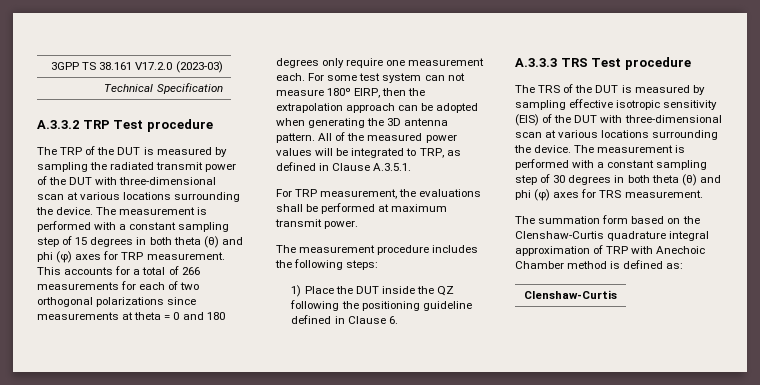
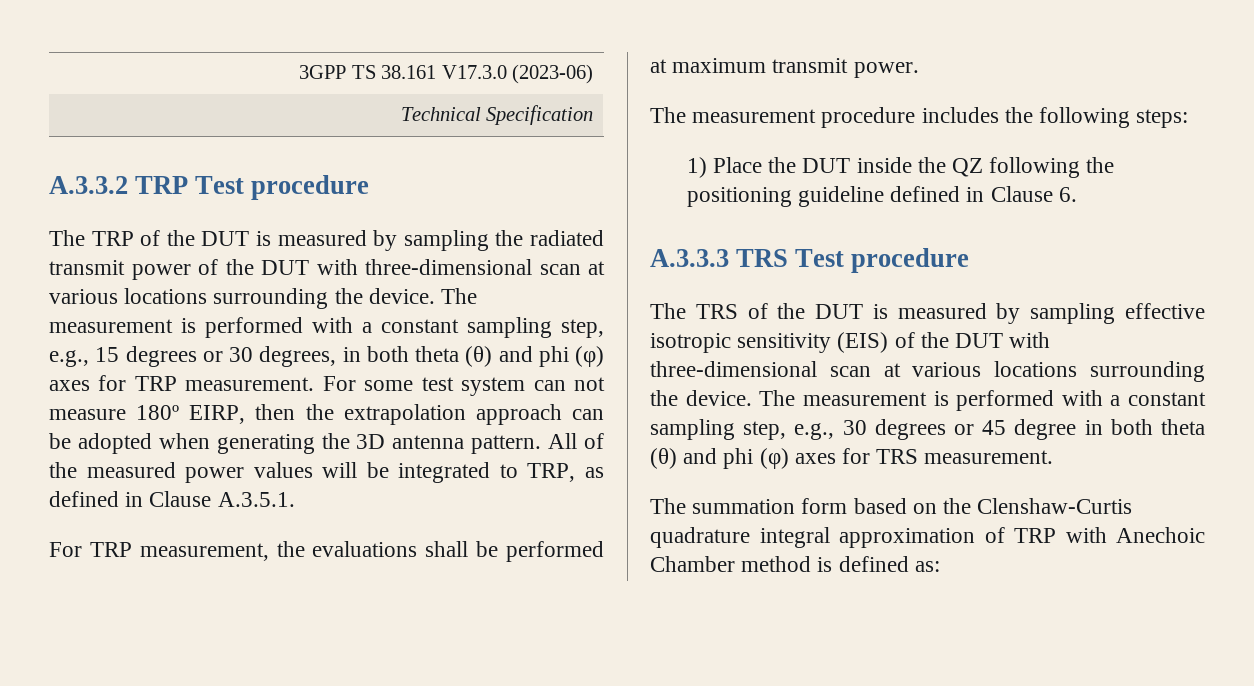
- 3GPP TS 38.161 V17.2.0 (2023-03)
+ 3GPP TS 38.161 V17.3.0 (2023-06)
- The measurement is performed with a constant sampling step of 15 degrees in both theta (θ) and phi (φ) axes for TRP measurement.
+ The measurement is performed with a constant sampling step, e.g., 15 degrees or 30 degrees, in both theta (θ) and phi (φ) axes for TRP measurement.
- This accounts for a total of 266 measurements for each of two orthogonal polarizations since measurements at theta = 0 and 180 degrees only require one measurement each.
- The measurement is performed with a constant sampling step of 30 degrees in both theta (θ) and phi (φ) axes for TRS measurement.
+ The measurement is performed with a constant sampling step, e.g., 30 degrees or 45 degree in both theta (θ) and phi (φ) axes for TRS measurement.
  The summation form based on the Clenshaw-Curtis quadrature integral approximation of TRP with Anechoic Chamber method is defined as:
- Clenshaw-Curtis

